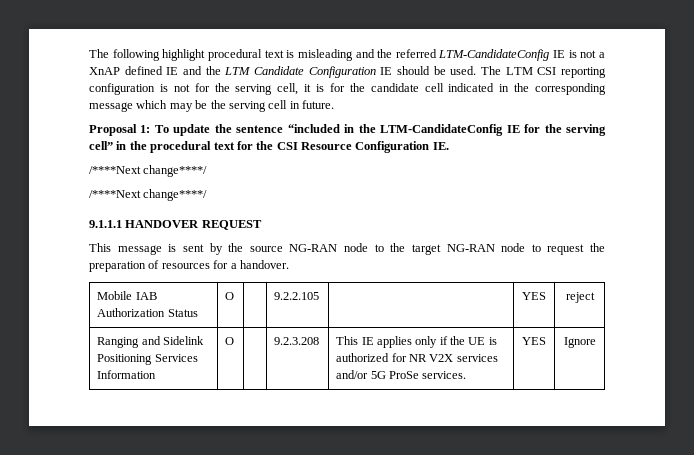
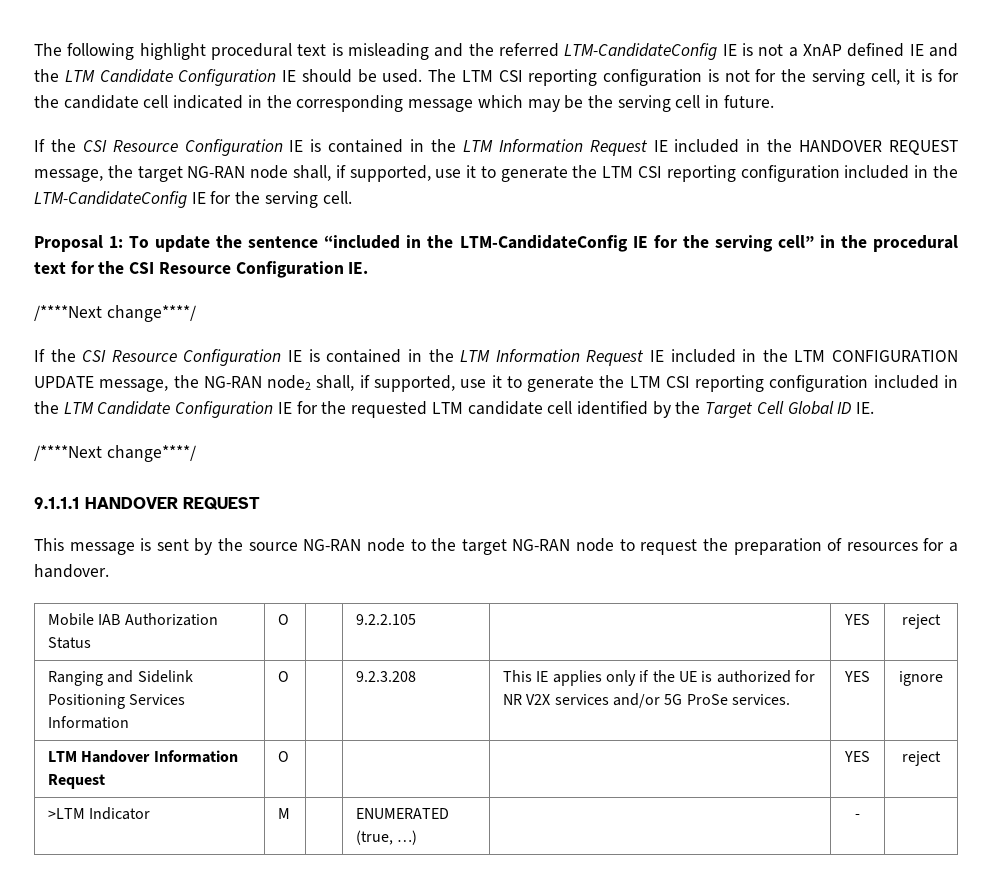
+ If the CSI Resource Configuration IE is contained in the LTM Information Request IE included in the HANDOVER REQUEST message, the target NG-RAN node shall, if supported, use it to generate the LTM CSI reporting configuration included in the LTM-CandidateConfig IE for the serving cell.
+ If the CSI Resource Configuration IE is contained in the LTM Information Request IE included in the LTM CONFIGURATION UPDATE message, the NG-RAN node2 shall, if supported, use it to generate the LTM CSI reporting configuration included in the LTM Candidate Configuration IE for the requested LTM candidate cell identified by the Target Cell Global ID IE.
- Ranging and Sidelink Positioning Services Information | O | | 9.2.3.208 | This IE applies only if the UE is authorized for NR V2X services and/or 5G ProSe services. | YES | Ignore
+ Ranging and Sidelink Positioning Services Information | O | | 9.2.3.208 | This IE applies only if the UE is authorized for NR V2X services and/or 5G ProSe services. | YES | ignore
+ LTM Handover Information Request | O | | | | YES | reject
+ >LTM Indicator | M | | ENUMERATED (true, …) | | - |

